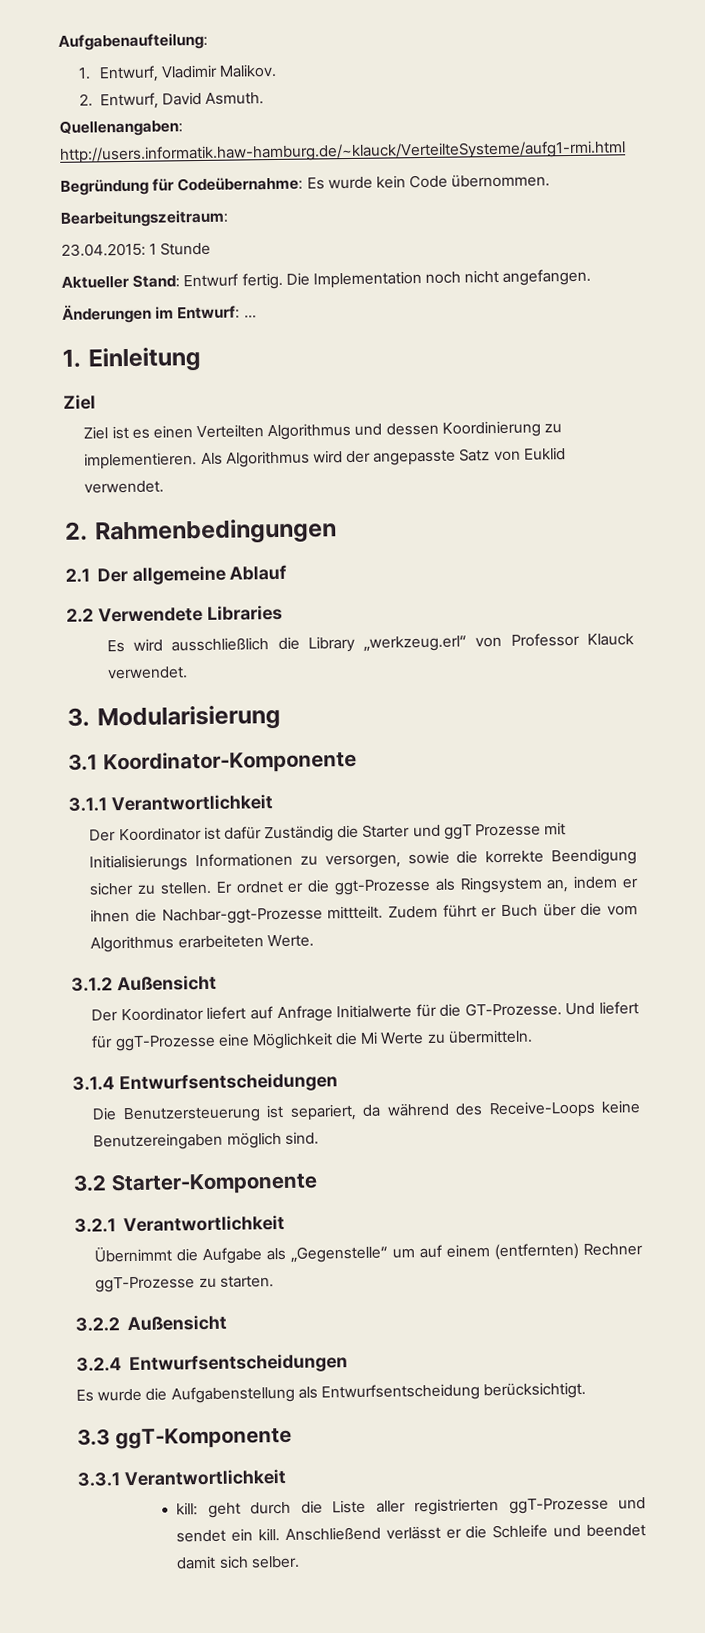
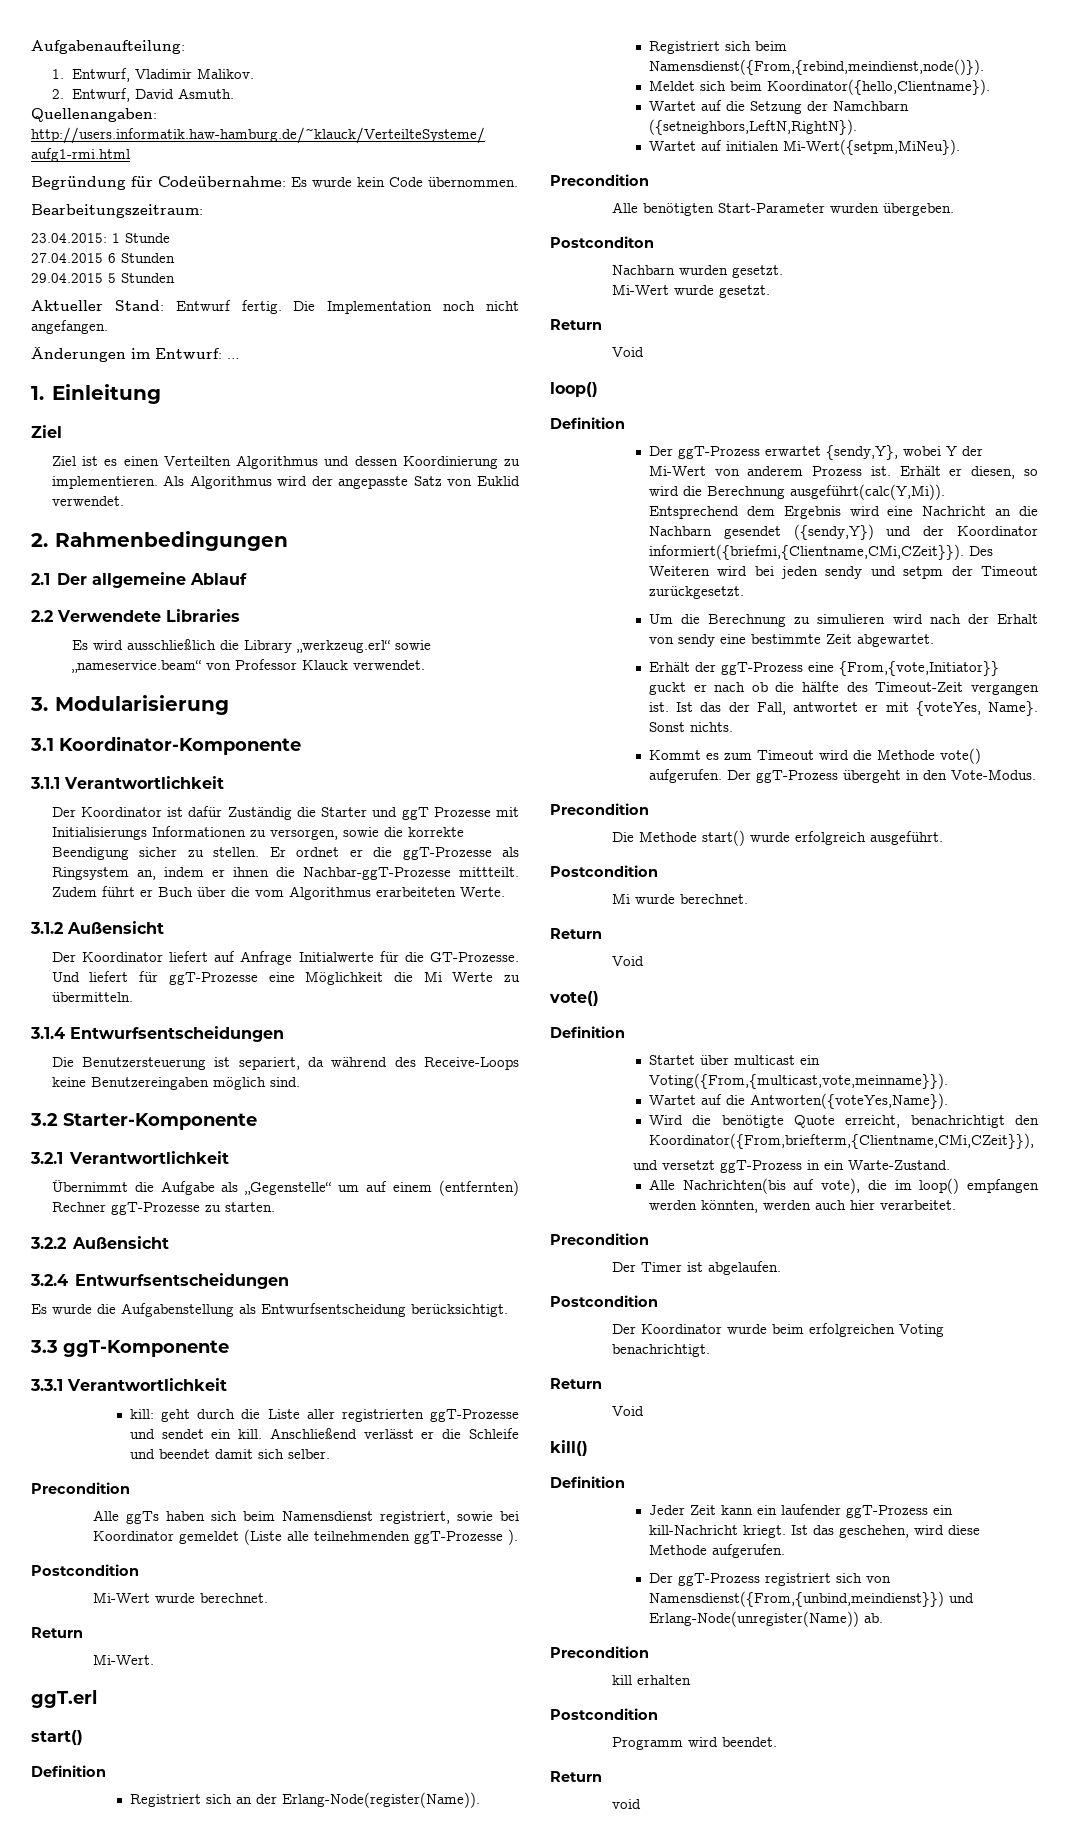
+ 27.04.2015 6 Stunden
+ 29.04.2015 5 Stunden
- Es wird ausschließlich die Library „werkzeug.erl“ von Professor Klauck verwendet.
+ Es wird ausschließlich die Library „werkzeug.erl“ sowie „nameservice.beam“ von Professor Klauck verwendet.
- Er ordnet er die ggt-Prozesse als Ringsystem an, indem er ihnen die Nachbar-ggt-Prozesse mittteilt.
+ Er ordnet er die ggT-Prozesse als Ringsystem an, indem er ihnen die Nachbar-ggT-Prozesse mittteilt.
  Anschließend verlässt er die Schleife und beendet damit sich selber.
+ Precondition
+ Alle ggTs haben sich beim Namensdienst registriert, sowie bei Koordinator gemeldet (Liste alle teilnehmenden ggT-Prozesse ).
+ Postcondition
+ Mi-Wert wurde berechnet.
+ Return
+ Mi-Wert.
+ ggT.erl
+ start()
+ Definition
+ Registriert sich an der Erlang-Node(register(Name)).
+ Registriert sich beim Namensdienst({From,{rebind,meindienst,node()}).
+ Meldet sich beim Koordinator({hello,Clientname}).
+ Wartet auf die Setzung der Namchbarn ({setneighbors,LeftN,RightN}).
+ Wartet auf initialen Mi-Wert({setpm,MiNeu}).
+ Precondition
+ Alle benötigten Start-Parameter wurden übergeben.
+ Postconditon
+ Nachbarn wurden gesetzt.
+ Mi-Wert wurde gesetzt.
+ Return
+ Void
+ loop()
+ Definition
+ Der ggT-Prozess erwartet {sendy,Y}, wobei Y der Mi-Wert von anderem Prozess ist. Erhält er diesen, so wird die Berechnung ausgeführt(calc(Y,Mi)). Entsprechend dem Ergebnis wird eine Nachricht an die Nachbarn gesendet ({sendy,Y}) und der Koordinator informiert({briefmi,{Clientname,CMi,CZeit}}). Des Weiteren wird bei jeden sendy und setpm der Timeout zurückgesetzt.
+ Um die Berechnung zu simulieren wird nach der Erhalt von sendy eine bestimmte Zeit abgewartet.
+ Erhält der ggT-Prozess eine {From,{vote,Initiator}} guckt er nach ob die hälfte des Timeout-Zeit vergangen ist. Ist das der Fall, antwortet er mit {voteYes, Name}. Sonst nichts.
+ Kommt es zum Timeout wird die Methode vote() aufgerufen. Der ggT-Prozess übergeht in den Vote-Modus.
+ Precondition
+ Die Methode start() wurde erfolgreich ausgeführt.
+ Postcondition
+ Mi wurde berechnet.
+ Return
+ Void
+ vote()
+ Definition
+ Startet über multicast ein Voting({From,{multicast,vote,meinname}}).
+ Wartet auf die Antworten({voteYes,Name}).
+ Wird die benötigte Quote erreicht, benachrichtigt den Koordinator({From,briefterm,{Clientname,CMi,CZeit}}),
+ und versetzt ggT-Prozess in ein Warte-Zustand.
+ Alle Nachrichten(bis auf vote), die im loop() empfangen werden könnten, werden auch hier verarbeitet.
+ Precondition
+ Der Timer ist abgelaufen.
+ Postcondition
+ Der Koordinator wurde beim erfolgreichen Voting benachrichtigt.
+ Return
+ Void
+ kill()
+ Definition
+ Jeder Zeit kann ein laufender ggT-Prozess ein kill-Nachricht kriegt. Ist das geschehen, wird diese Methode aufgerufen.
+ Der ggT-Prozess registriert sich von Namensdienst({From,{unbind,meindienst}}) und Erlang-Node(unregister(Name)) ab.
+ Precondition
+ kill erhalten
+ Postcondition
+ Programm wird beendet.
+ Return
+ void

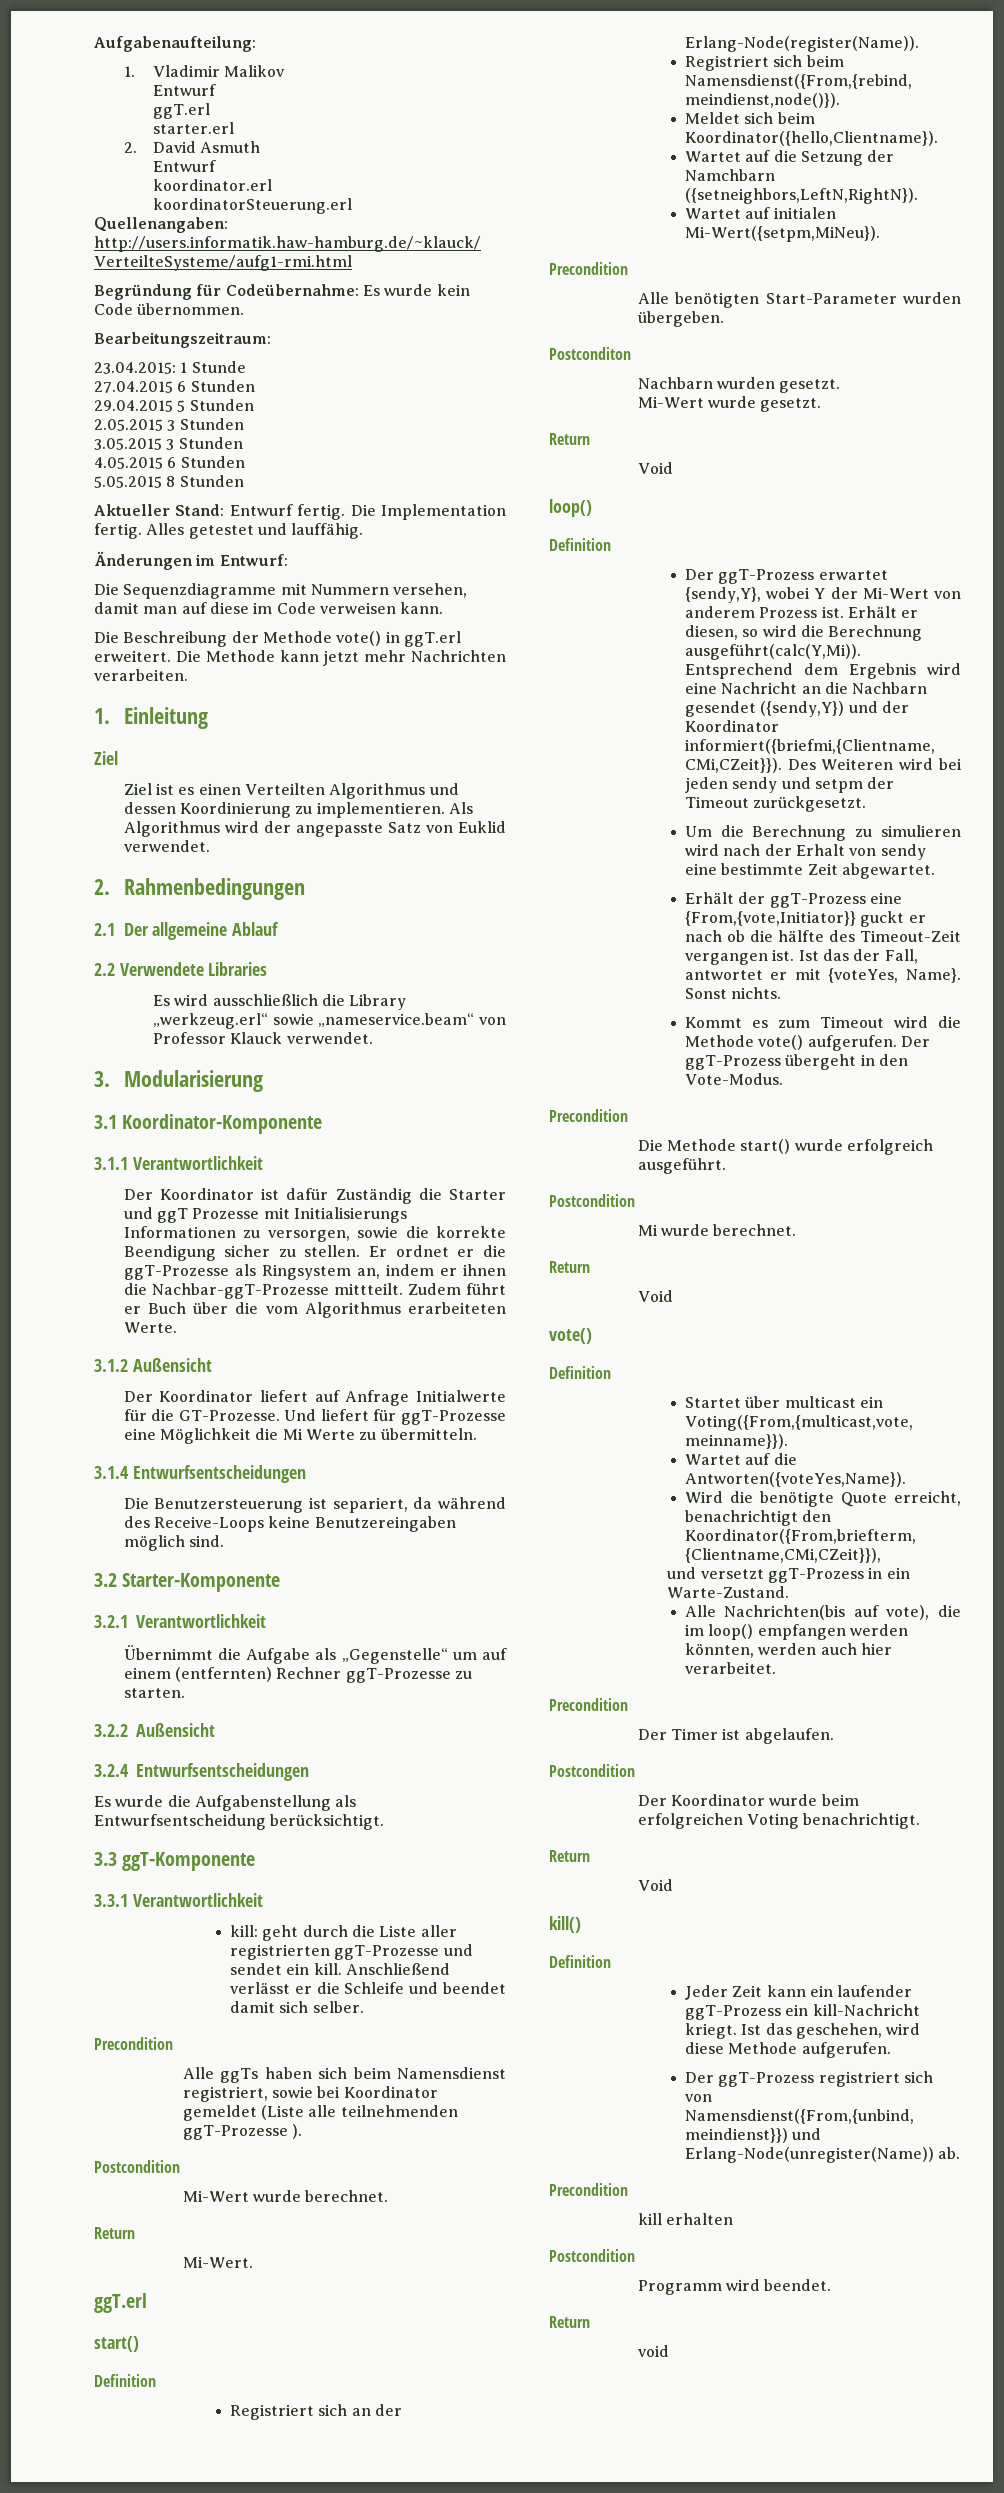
- 1. Entwurf, Vladimir Malikov.
- 2. Entwurf, David Asmuth.
+ 1. Vladimir Malikov
+ Entwurf
+ ggT.erl
+ starter.erl
+ 2. David Asmuth
+ Entwurf
+ koordinator.erl
+ koordinatorSteuerung.erl
+ 2.05.2015 3 Stunden
+ 3.05.2015 3 Stunden
+ 4.05.2015 6 Stunden
+ 5.05.2015 8 Stunden
- Die Implementation noch nicht angefangen.
- Änderungen im Entwurf: …
+ Die Implementation fertig. Alles getestet und lauffähig.
+ Änderungen im Entwurf:
+ Die Sequenzdiagramme mit Nummern versehen, damit man auf diese im Code verweisen kann.
+ Die Beschreibung der Methode vote() in ggT.erl erweitert. Die Methode kann jetzt mehr Nachrichten verarbeiten.

